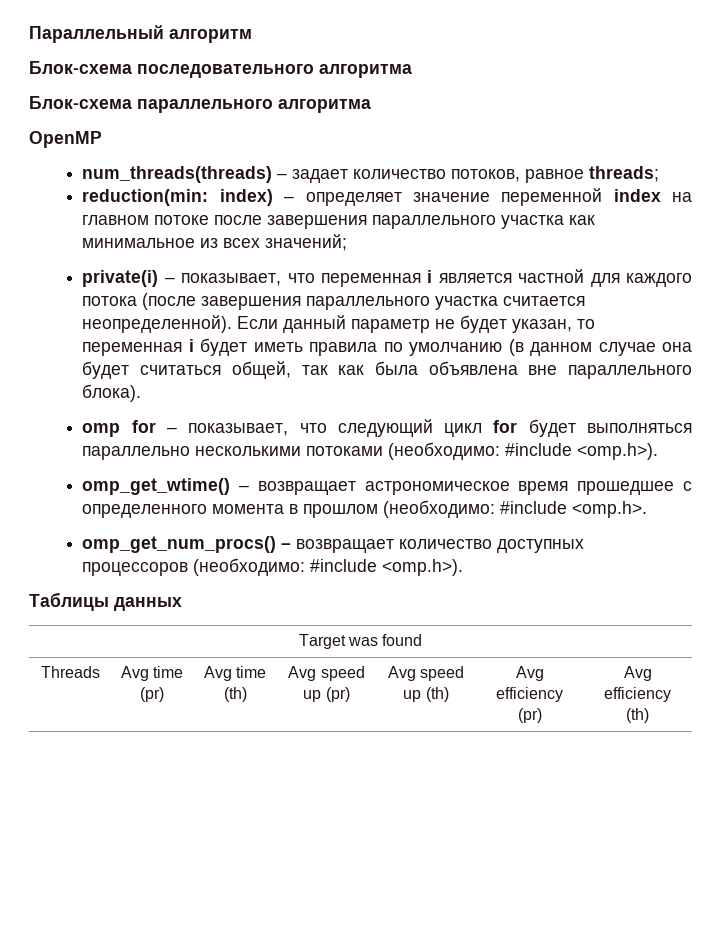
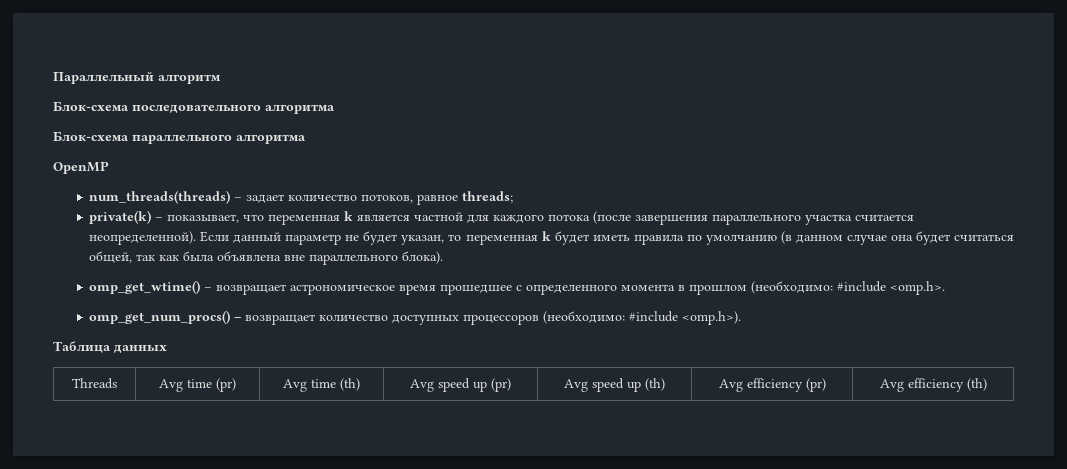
- reduction(min: index) – определяет значение переменной index на главном потоке после завершения параллельного участка как минимальное из всех значений;
- private(i) – показывает, что переменная i является частной для каждого потока (после завершения параллельного участка считается неопределенной).
+ private(k) – показывает, что переменная k является частной для каждого потока (после завершения параллельного участка считается неопределенной).
- Если данный параметр не будет указан, то переменная i будет иметь правила по умолчанию (в данном случае она будет считаться общей, так как была объявлена вне параллельного блока).
+ Если данный параметр не будет указан, то переменная k будет иметь правила по умолчанию (в данном случае она будет считаться общей, так как была объявлена вне параллельного блока).
- omp for – показывает, что следующий цикл for будет выполняться параллельно несколькими потоками (необходимо: #include <omp.h>).
- Таблицы данных
+ Таблица данных
- Target was found

